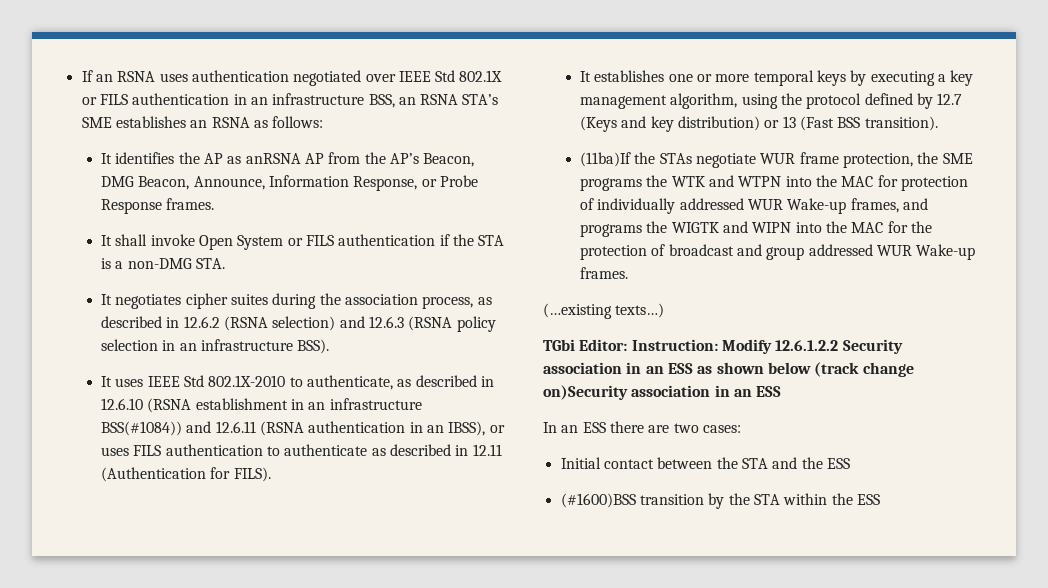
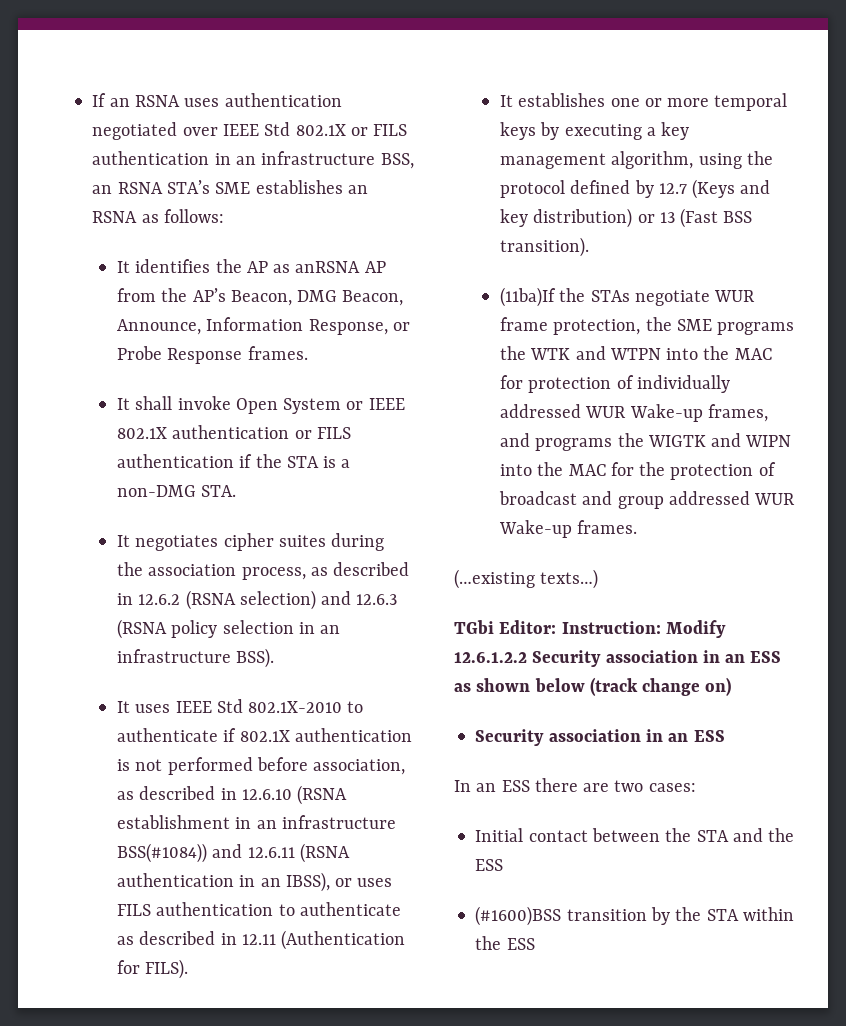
- It shall invoke Open System or FILS authentication if the STA is a non-DMG STA.
+ It shall invoke Open System or IEEE 802.1X authentication or FILS authentication if the STA is a non-DMG STA.
- It uses IEEE Std 802.1X-2010 to authenticate, as described in 12.6.10 (RSNA establishment in an infrastructure BSS(#1084)) and 12.6.11 (RSNA authentication in an IBSS), or uses FILS authentication to authenticate as described in 12.11 (Authentication for FILS).
+ It uses IEEE Std 802.1X-2010 to authenticate if 802.1X authentication is not performed before association, as described in 12.6.10 (RSNA establishment in an infrastructure BSS(#1084)) and 12.6.11 (RSNA authentication in an IBSS), or uses FILS authentication to authenticate as described in 12.11 (Authentication for FILS).
- TGbi Editor: Instruction: Modify 12.6.1.2.2 Security association in an ESS as shown below (track change on)Security association in an ESS
+ TGbi Editor: Instruction: Modify 12.6.1.2.2 Security association in an ESS as shown below (track change on)
+ Security association in an ESS

